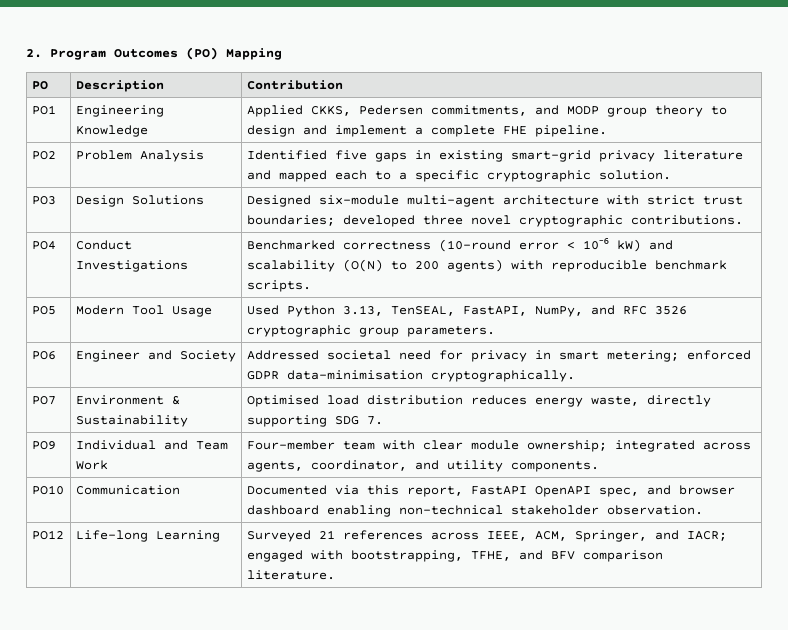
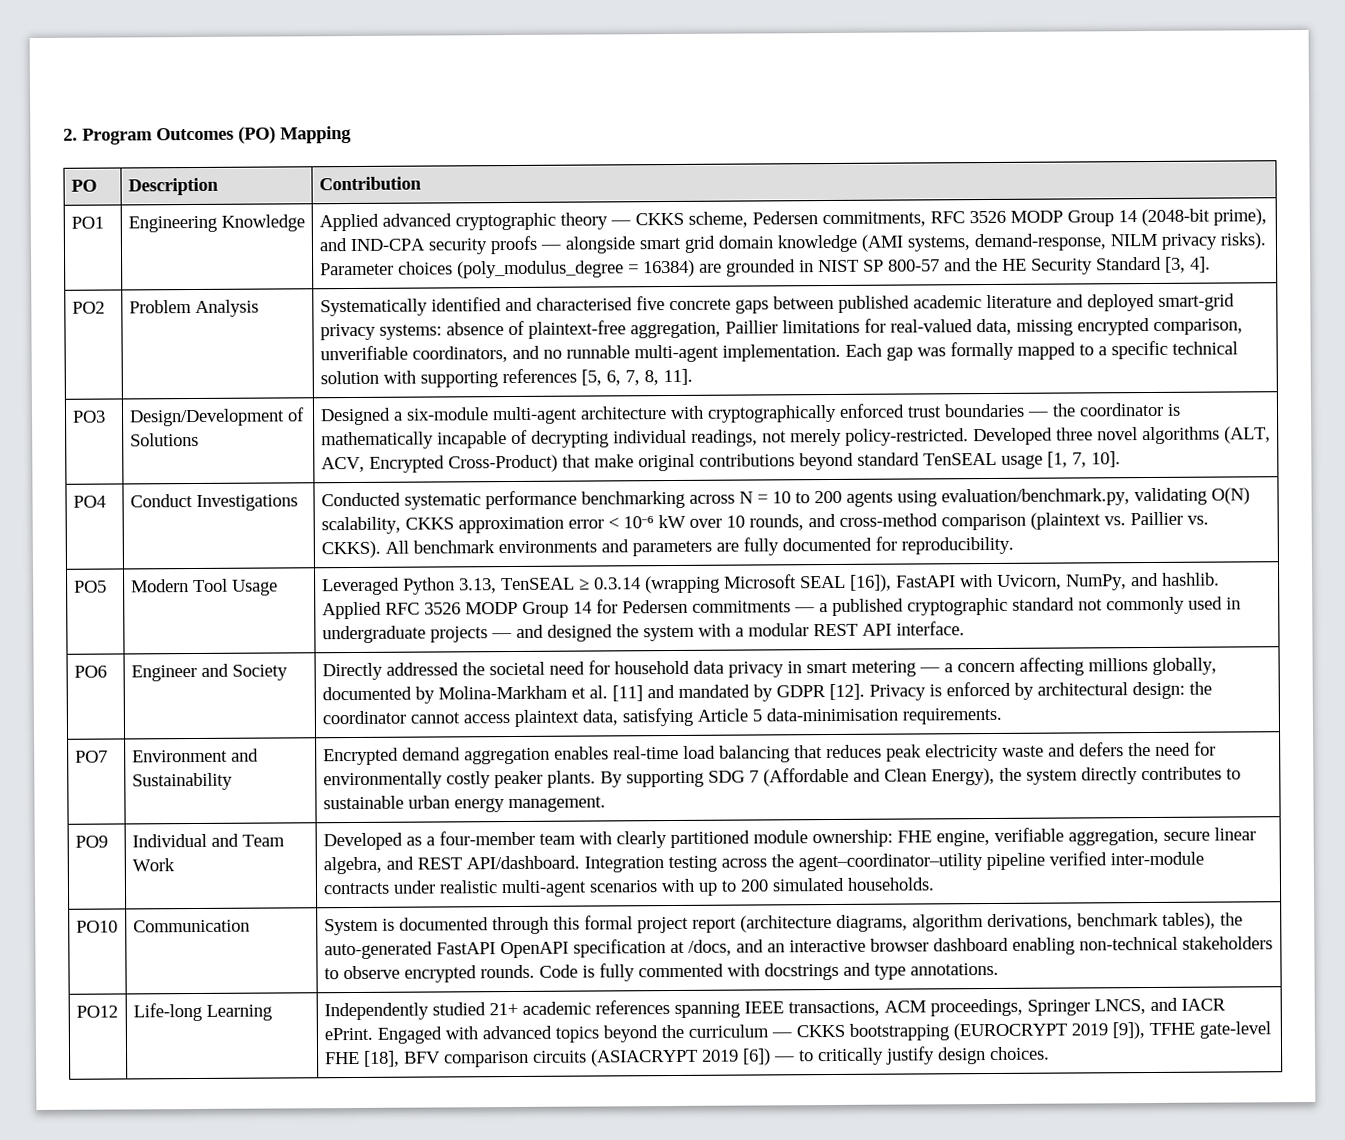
- Applied CKKS, Pedersen commitments, and MODP group theory to design and implement a complete FHE pipeline.
- PO2 | Problem Analysis | Identified five gaps in existing smart-grid privacy literature and mapped each to a specific cryptographic solution.
+ Applied advanced cryptographic theory — CKKS scheme, Pedersen commitments, RFC 3526 MODP Group 14 (2048-bit prime), and IND-CPA security proofs — alongside smart grid domain knowledge (AMI systems, demand-response, NILM privacy risks). Parameter choices (poly_modulus_degree = 16384) are grounded in NIST SP 800-57 and the HE Security Standard [3, 4].
+ PO2 | Problem Analysis | Systematically identified and characterised five concrete gaps between published academic literature and deployed smart-grid privacy systems: absence of plaintext-free aggregation, Paillier limitations for real-valued data, missing encrypted comparison, unverifiable coordinators, and no runnable multi-agent implementation. Each gap was formally mapped to a specific technical solution with supporting references [5, 6, 7, 8, 11].
- Design Solutions
+ Design/Development of Solutions
- Designed six-module multi-agent architecture with strict trust boundaries; developed three novel cryptographic contributions.
- PO4 | Conduct Investigations | Benchmarked correctness (10-round error < 10⁻⁶ kW) and scalability (O(N) to 200 agents) with reproducible benchmark scripts.
+ Designed a six-module multi-agent architecture with cryptographically enforced trust boundaries — the coordinator is mathematically incapable of decrypting individual readings, not merely policy-restricted. Developed three novel algorithms (ALT, ACV, Encrypted Cross-Product) that make original contributions beyond standard TenSEAL usage [1, 7, 10].
+ PO4 | Conduct Investigations | Conducted systematic performance benchmarking across N = 10 to 200 agents using evaluation/benchmark.py, validating O(N) scalability, CKKS approximation error < 10⁻⁶ kW over 10 rounds, and cross-method comparison (plaintext vs. Paillier vs. CKKS). All benchmark environments and parameters are fully documented for reproducibility.
- Used Python 3.13, TenSEAL, FastAPI, NumPy, and RFC 3526 cryptographic group parameters.
+ Leveraged Python 3.13, TenSEAL ≥ 0.3.14 (wrapping Microsoft SEAL [16]), FastAPI with Uvicorn, NumPy, and hashlib. Applied RFC 3526 MODP Group 14 for Pedersen commitments — a published cryptographic standard not commonly used in undergraduate projects — and designed the system with a modular REST API interface.
- Addressed societal need for privacy in smart metering; enforced GDPR data-minimisation cryptographically.
+ Directly addressed the societal need for household data privacy in smart metering — a concern affecting millions globally, documented by Molina-Markham et al. [11] and mandated by GDPR [12]. Privacy is enforced by architectural design: the coordinator cannot access plaintext data, satisfying Article 5 data-minimisation requirements.
- Environment & Sustainability
+ Environment and Sustainability
- Optimised load distribution reduces energy waste, directly supporting SDG 7.
+ Encrypted demand aggregation enables real-time load balancing that reduces peak electricity waste and defers the need for environmentally costly peaker plants. By supporting SDG 7 (Affordable and Clean Energy), the system directly contributes to sustainable urban energy management.
- Four-member team with clear module ownership; integrated across agents, coordinator, and utility components.
- PO10 | Communication | Documented via this report, FastAPI OpenAPI spec, and browser dashboard enabling non-technical stakeholder observation.
- PO12 | Life-long Learning | Surveyed 21 references across IEEE, ACM, Springer, and IACR; engaged with bootstrapping, TFHE, and BFV comparison literature.
+ Developed as a four-member team with clearly partitioned module ownership: FHE engine, verifiable aggregation, secure linear algebra, and REST API/dashboard. Integration testing across the agent–coordinator–utility pipeline verified inter-module contracts under realistic multi-agent scenarios with up to 200 simulated households.
+ PO10 | Communication | System is documented through this formal project report (architecture diagrams, algorithm derivations, benchmark tables), the auto-generated FastAPI OpenAPI specification at /docs, and an interactive browser dashboard enabling non-technical stakeholders to observe encrypted rounds. Code is fully commented with docstrings and type annotations.
+ PO12 | Life-long Learning | Independently studied 21+ academic references spanning IEEE transactions, ACM proceedings, Springer LNCS, and IACR ePrint. Engaged with advanced topics beyond the curriculum — CKKS bootstrapping (EUROCRYPT 2019 [9]), TFHE gate-level FHE [18], BFV comparison circuits (ASIACRYPT 2019 [6]) — to critically justify design choices.

